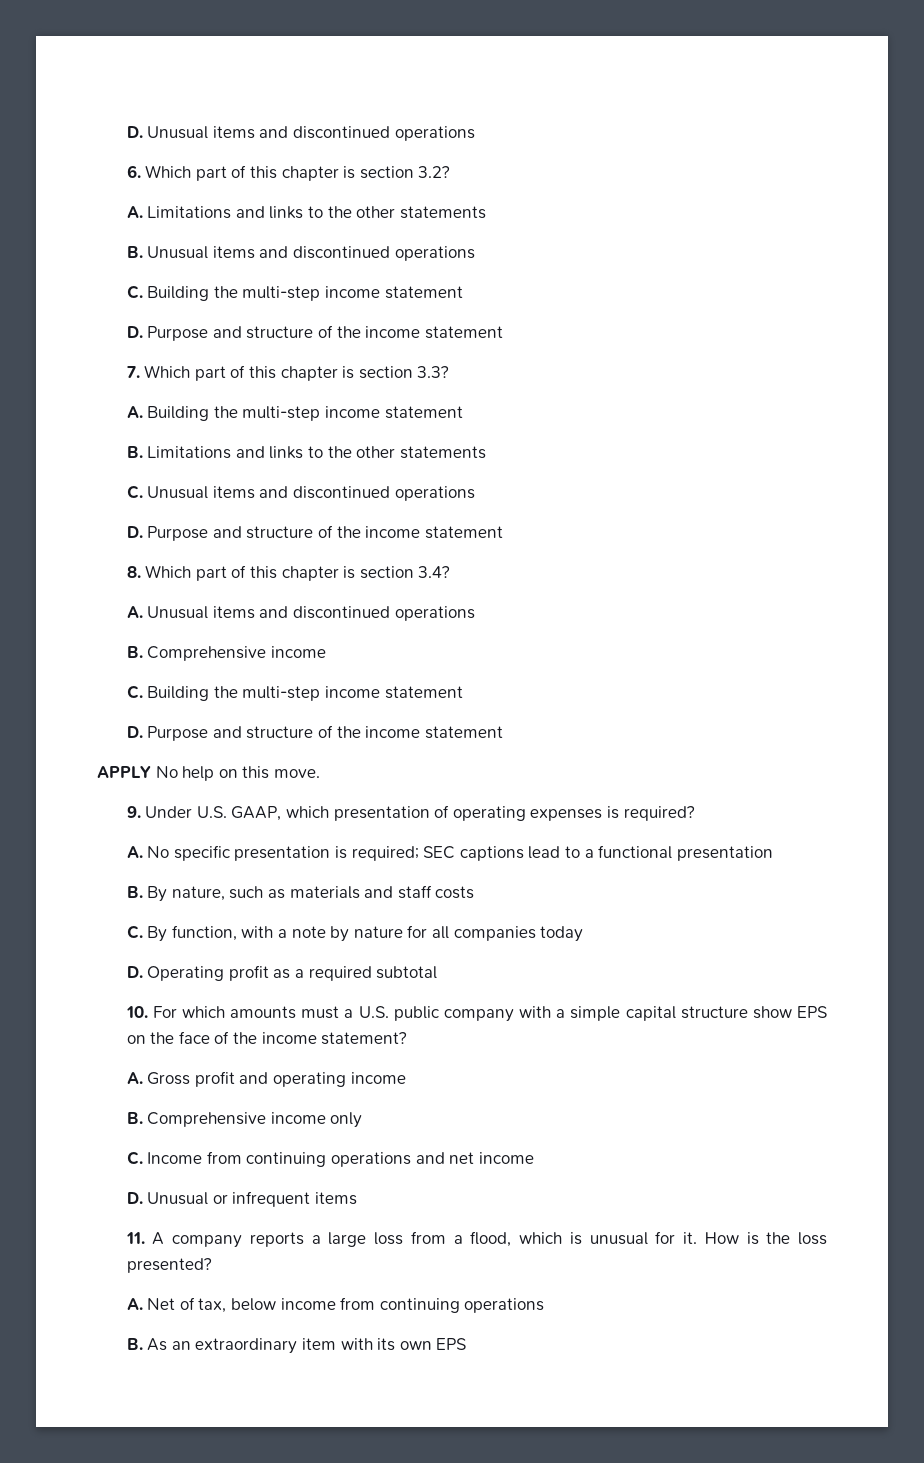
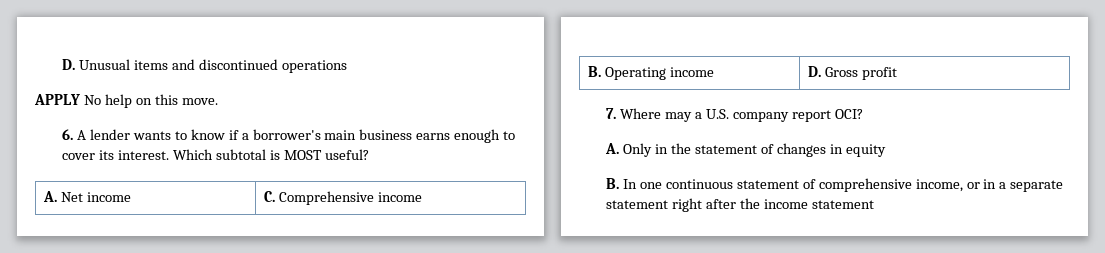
- 6. Which part of this chapter is section 3.2?
- A. Limitations and links to the other statements
- B. Unusual items and discontinued operations
- C. Building the multi-step income statement
- D. Purpose and structure of the income statement
- 7. Which part of this chapter is section 3.3?
- A. Building the multi-step income statement
- B. Limitations and links to the other statements
- C. Unusual items and discontinued operations
- D. Purpose and structure of the income statement
- 8. Which part of this chapter is section 3.4?
- A. Unusual items and discontinued operations
- B. Comprehensive income
- C. Building the multi-step income statement
- D. Purpose and structure of the income statement
- 9. Under U.S. GAAP, which presentation of operating expenses is required?
- A. No specific presentation is required; SEC captions lead to a functional presentation
- B. By nature, such as materials and staff costs
- C. By function, with a note by nature for all companies today
- D. Operating profit as a required subtotal
- 10. For which amounts must a U.S. public company with a simple capital structure show EPS on the face of the income statement?
- A. Gross profit and operating income
- B. Comprehensive income only
- C. Income from continuing operations and net income
- D. Unusual or infrequent items
- 11. A company reports a large loss from a flood, which is unusual for it. How is the loss presented?
- A. Net of tax, below income from continuing operations
- B. As an extraordinary item with its own EPS
+ 6. A lender wants to know if a borrower's main business earns enough to cover its interest. Which subtotal is MOST useful?
+ A. Net income | C. Comprehensive income
+ B. Operating income | D. Gross profit
+ 7. Where may a U.S. company report OCI?
+ A. Only in the statement of changes in equity
+ B. In one continuous statement of comprehensive income, or in a separate statement right after the income statement

